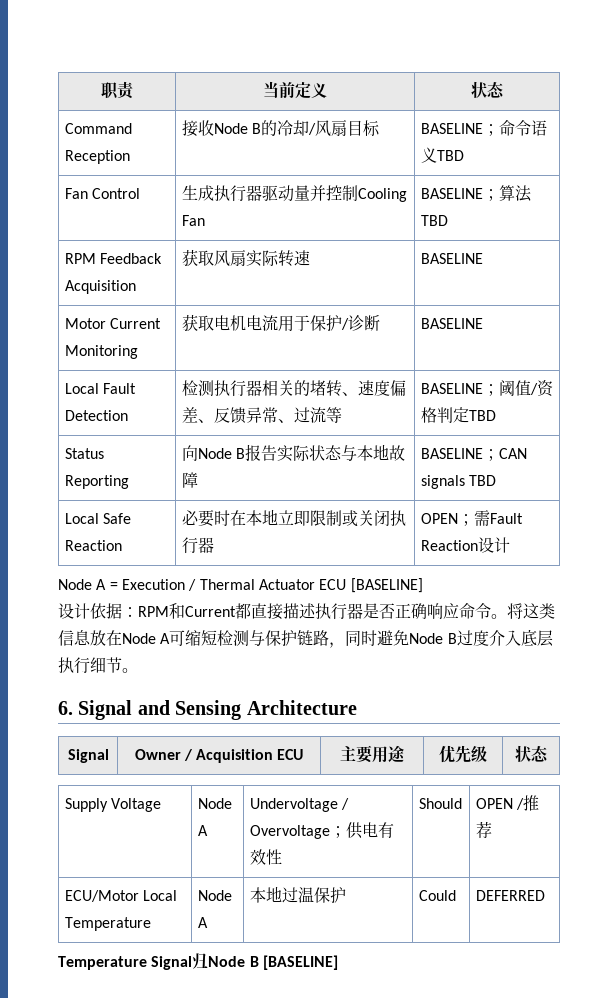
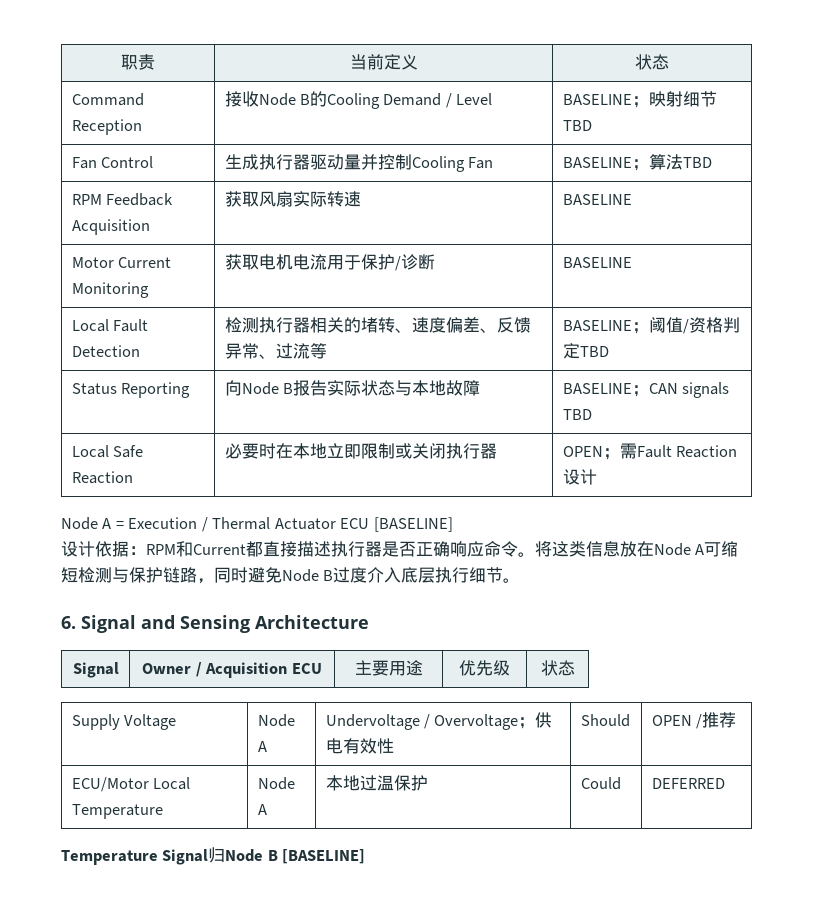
- Command Reception | 接收Node B的冷却/风扇目标 | BASELINE；命令语义TBD
+ Command Reception | 接收Node B的Cooling Demand / Level | BASELINE；映射细节TBD

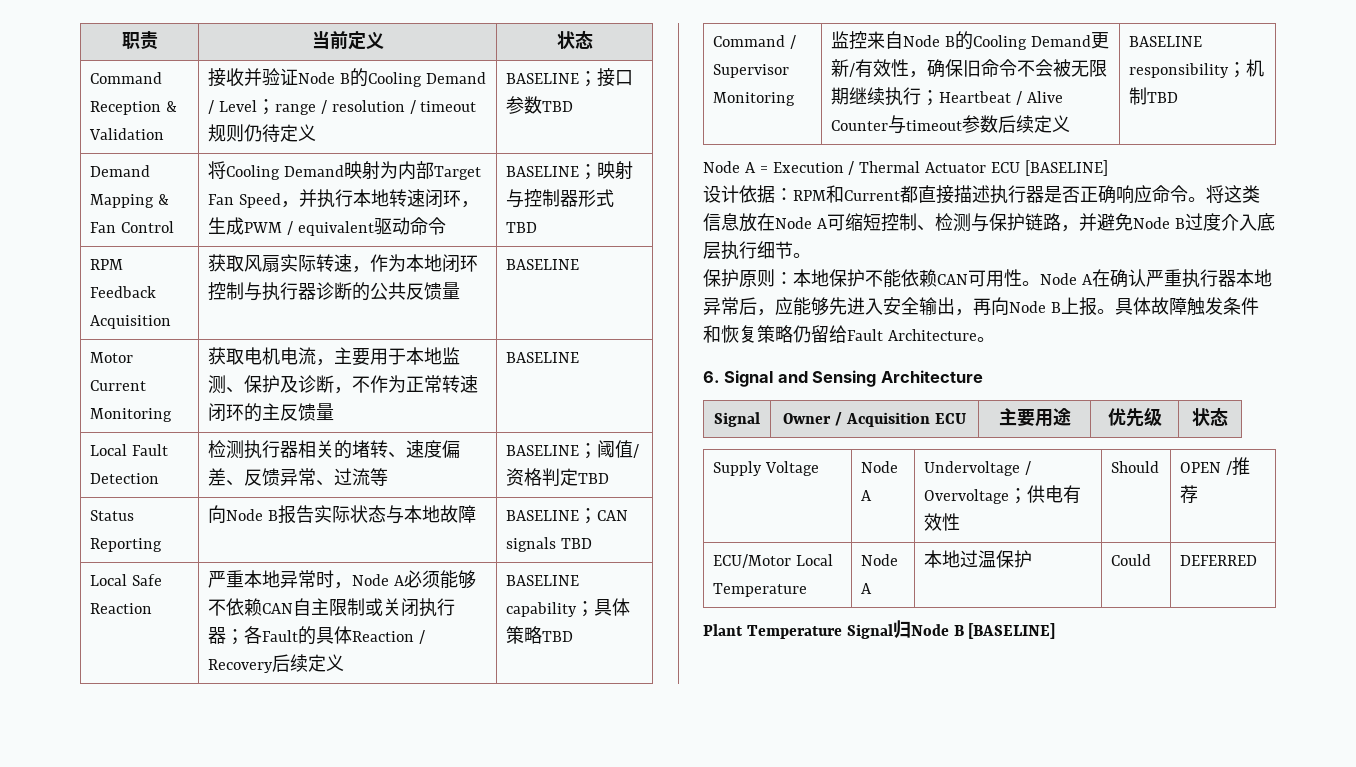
- Command Reception | 接收Node B的Cooling Demand / Level | BASELINE；映射细节TBD
- Fan Control | 生成执行器驱动量并控制Cooling Fan | BASELINE；算法TBD
+ Command Reception & Validation | 接收并验证Node B的Cooling Demand / Level；range / resolution / timeout规则仍待定义 | BASELINE；接口参数TBD
+ Demand Mapping & Fan Control | 将Cooling Demand映射为内部Target Fan Speed，并执行本地转速闭环，生成PWM / equivalent驱动命令 | BASELINE；映射与控制器形式TBD
- RPM Feedback Acquisition | 获取风扇实际转速 | BASELINE
+ RPM Feedback Acquisition | 获取风扇实际转速，作为本地闭环控制与执行器诊断的公共反馈量 | BASELINE
- Motor Current Monitoring | 获取电机电流用于保护/诊断 | BASELINE
+ Motor Current Monitoring | 获取电机电流，主要用于本地监测、保护及诊断，不作为正常转速闭环的主反馈量 | BASELINE
- Local Safe Reaction | 必要时在本地立即限制或关闭执行器 | OPEN；需Fault Reaction设计
+ Local Safe Reaction | 严重本地异常时，Node A必须能够不依赖CAN自主限制或关闭执行器；各Fault的具体Reaction / Recovery后续定义 | BASELINE capability；具体策略TBD
+ Command / Supervisor Monitoring | 监控来自Node B的Cooling Demand更新/有效性，确保旧命令不会被无限期继续执行；Heartbeat / Alive Counter与timeout参数后续定义 | BASELINE responsibility；机制TBD
- 将这类信息放在Node A可缩短检测与保护链路，同时避免Node B过度介入底层执行细节。
+ 将这类信息放在Node A可缩短控制、检测与保护链路，并避免Node B过度介入底层执行细节。
+ 保护原则：本地保护不能依赖CAN可用性。Node A在确认严重执行器本地异常后，应能够先进入安全输出，再向Node B上报。具体故障触发条件和恢复策略仍留给Fault Architecture。
- Temperature Signal归Node B [BASELINE]
+ Plant Temperature Signal归Node B [BASELINE]

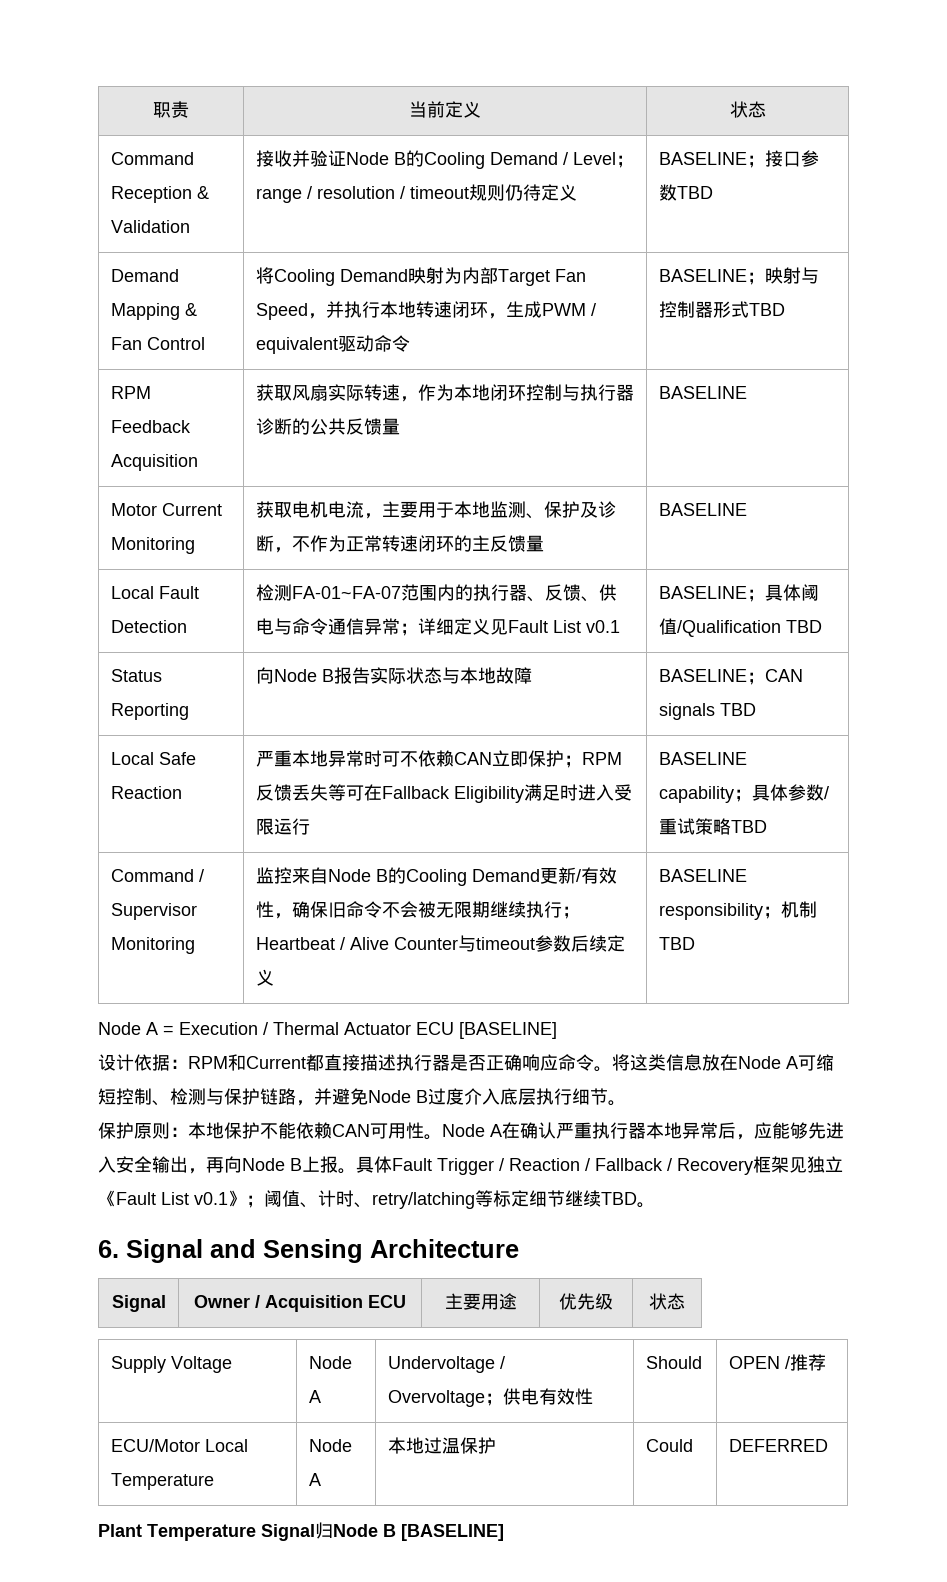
- Local Fault Detection | 检测执行器相关的堵转、速度偏差、反馈异常、过流等 | BASELINE；阈值/资格判定TBD
+ Local Fault Detection | 检测FA-01~FA-07范围内的执行器、反馈、供电与命令通信异常；详细定义见Fault List v0.1 | BASELINE；具体阈值/Qualification TBD
- Local Safe Reaction | 严重本地异常时，Node A必须能够不依赖CAN自主限制或关闭执行器；各Fault的具体Reaction / Recovery后续定义 | BASELINE capability；具体策略TBD
+ Local Safe Reaction | 严重本地异常时可不依赖CAN立即保护；RPM反馈丢失等可在Fallback Eligibility满足时进入受限运行 | BASELINE capability；具体参数/重试策略TBD
- 具体故障触发条件和恢复策略仍留给Fault Architecture。
+ 具体Fault Trigger / Reaction / Fallback / Recovery框架见独立《Fault List v0.1》；阈值、计时、retry/latching等标定细节继续TBD。

